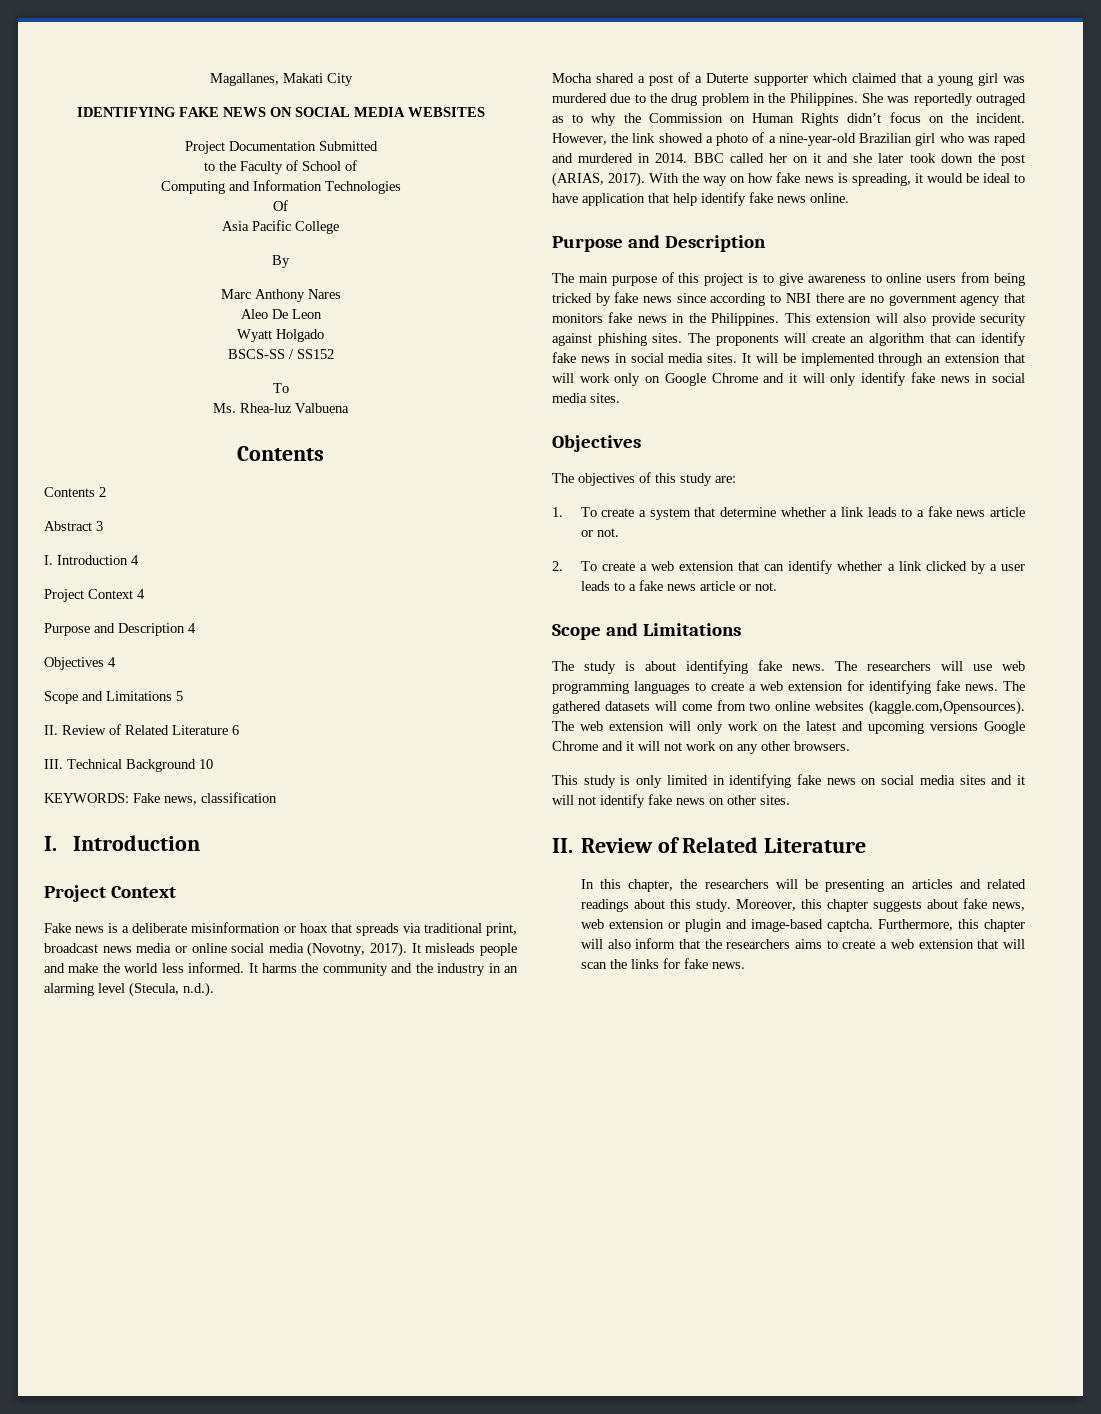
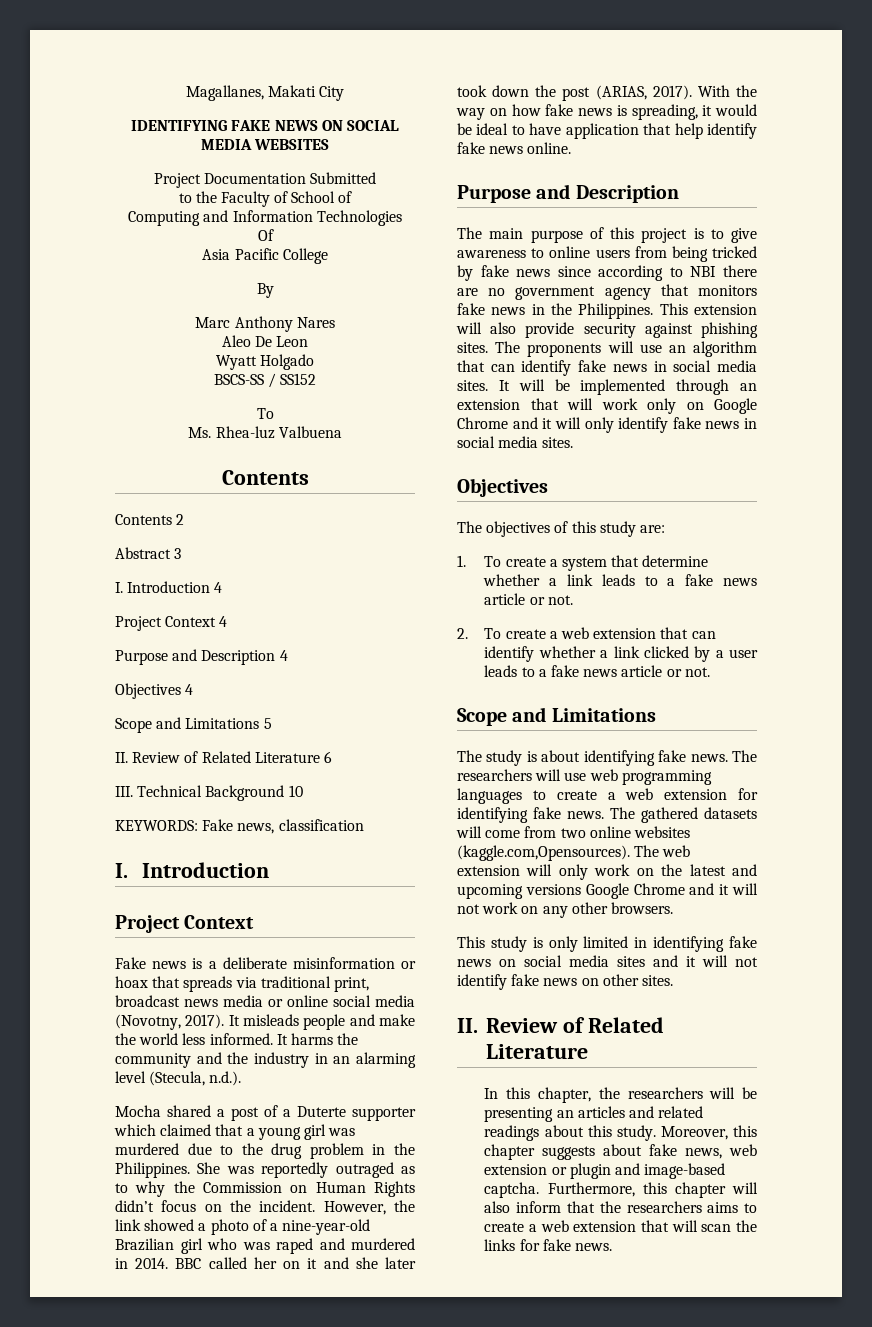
- The proponents will create an algorithm that can identify fake news in social media sites.
+ The proponents will use an algorithm that can identify fake news in social media sites.

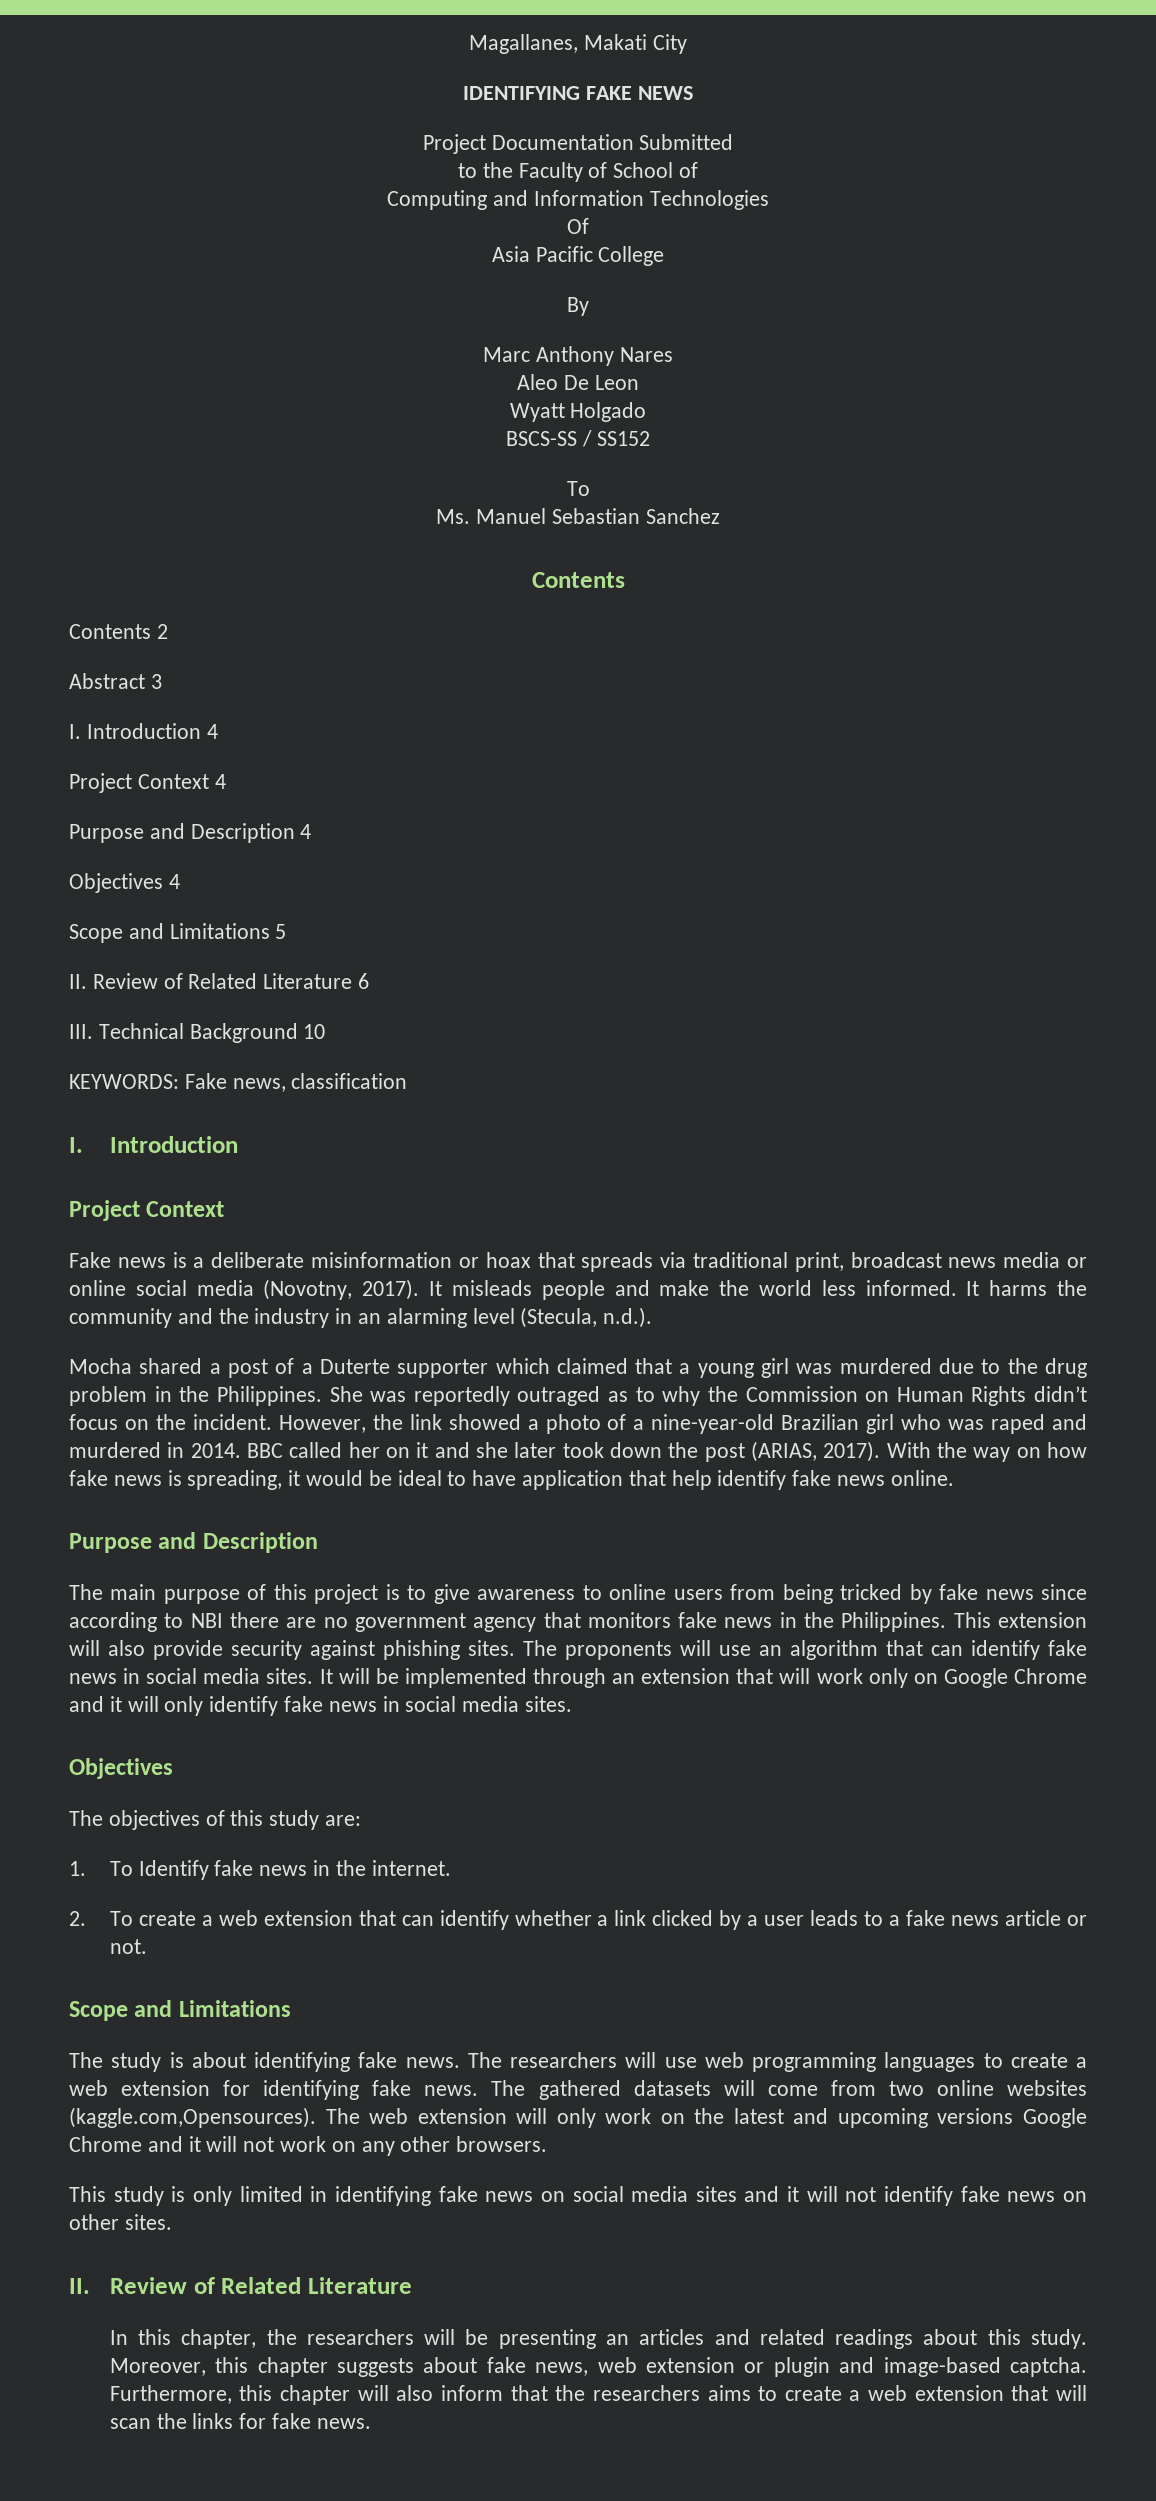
- IDENTIFYING FAKE NEWS ON SOCIAL MEDIA WEBSITES
+ IDENTIFYING FAKE NEWS
- Ms. Rhea-luz Valbuena
+ Ms. Manuel Sebastian Sanchez
- 1. To create a system that determine whether a link leads to a fake news article or not.
+ 1. To Identify fake news in the internet.

